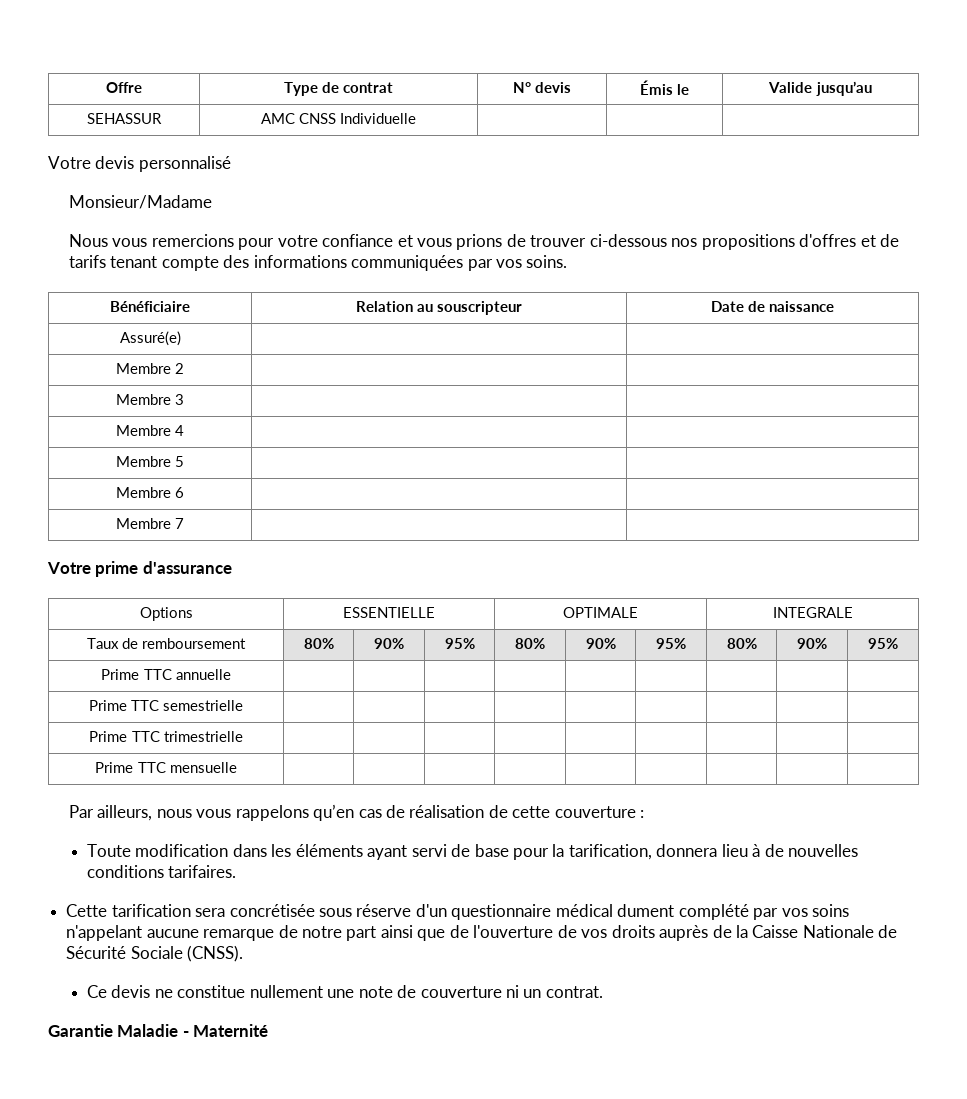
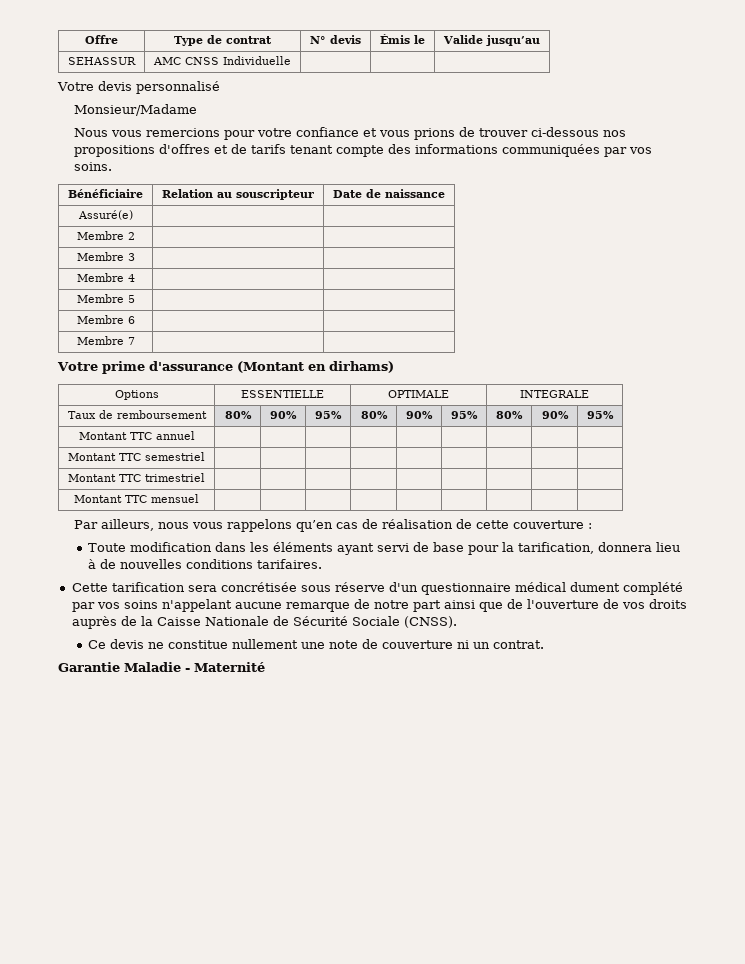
- Votre prime d'assurance
+ Votre prime d'assurance (Montant en dirhams)
- Prime TTC annuelle | | | | | | | | |
- Prime TTC semestrielle | | | | | | | | |
- Prime TTC trimestrielle | | | | | | | | |
- Prime TTC mensuelle | | | | | | | | |
+ Montant TTC annuel | | | | | | | | |
+ Montant TTC semestriel | | | | | | | | |
+ Montant TTC trimestriel | | | | | | | | |
+ Montant TTC mensuel | | | | | | | | |

